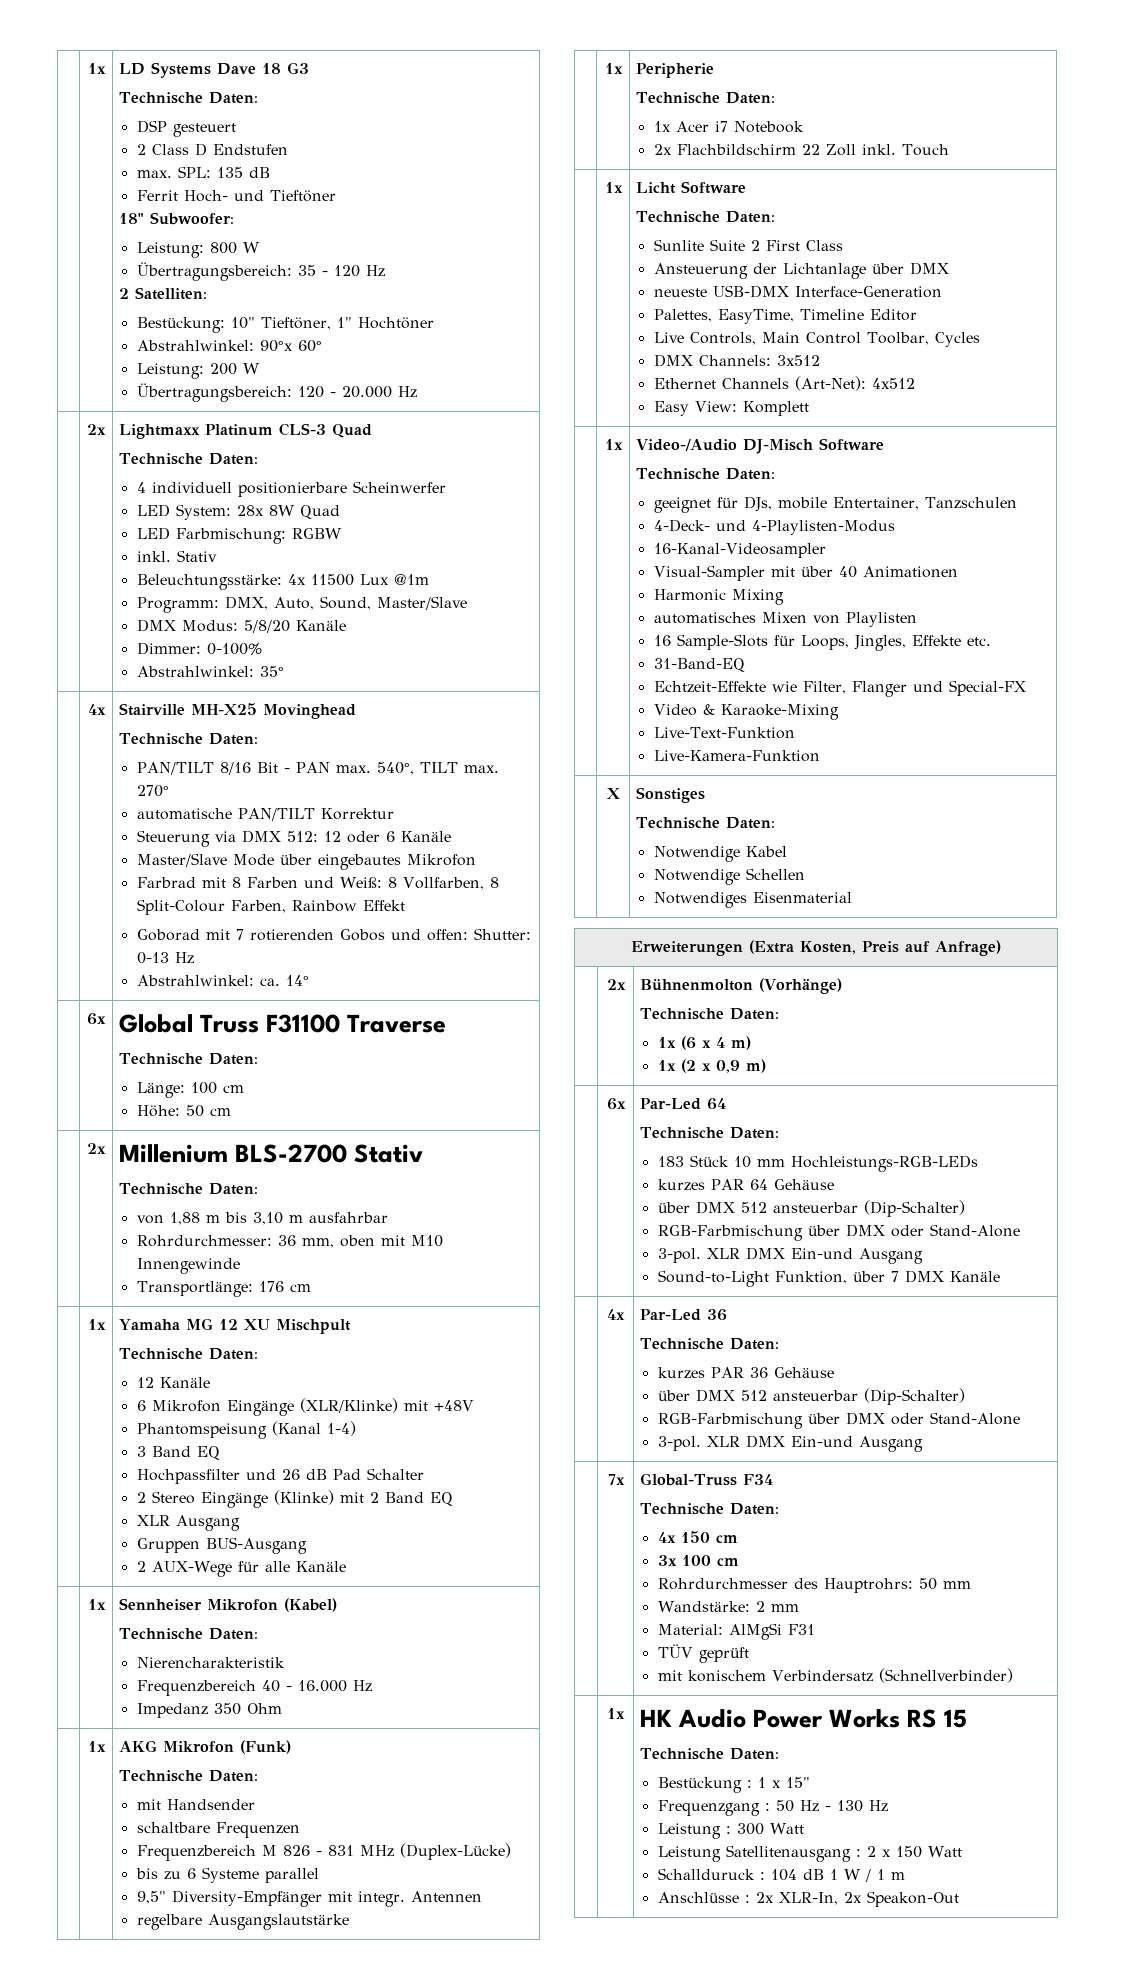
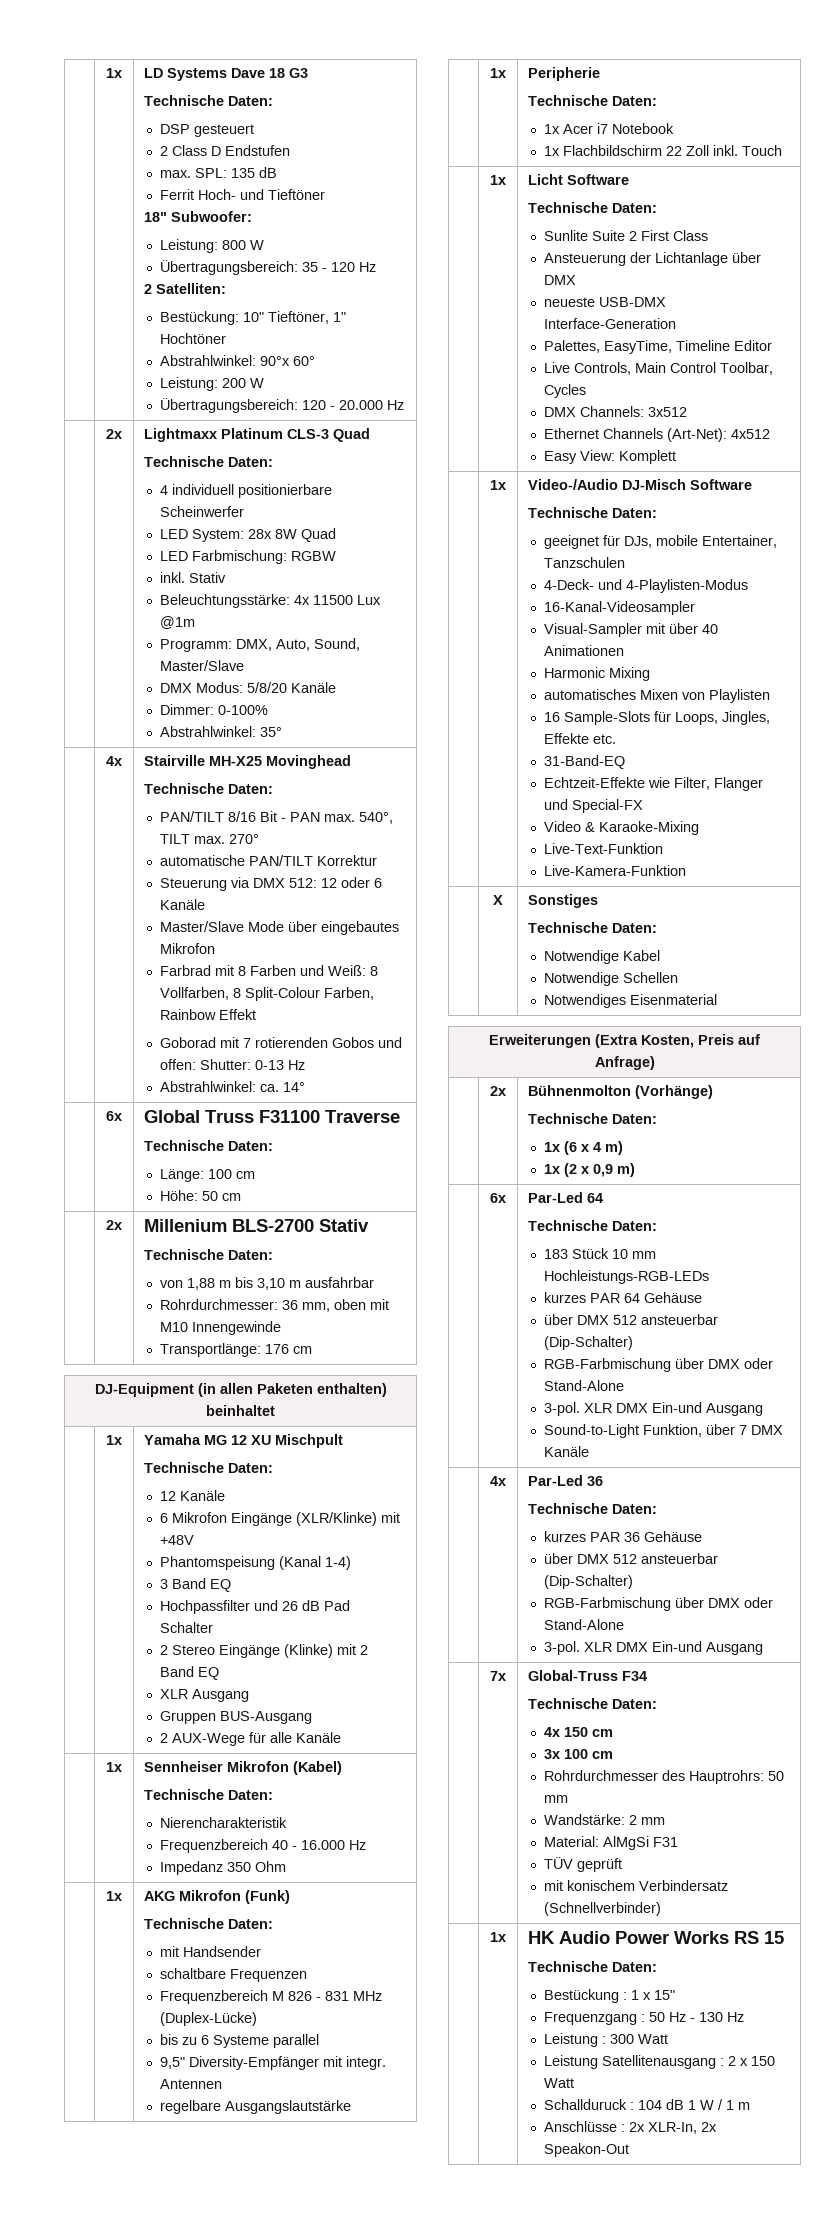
+ DJ-Equipment (in allen Paketen enthalten) beinhaltet
  | 1x | Peripherie
  Technische Daten:
  1x Acer i7 Notebook
- 2x Flachbildschirm 22 Zoll inkl. Touch
+ 1x Flachbildschirm 22 Zoll inkl. Touch

